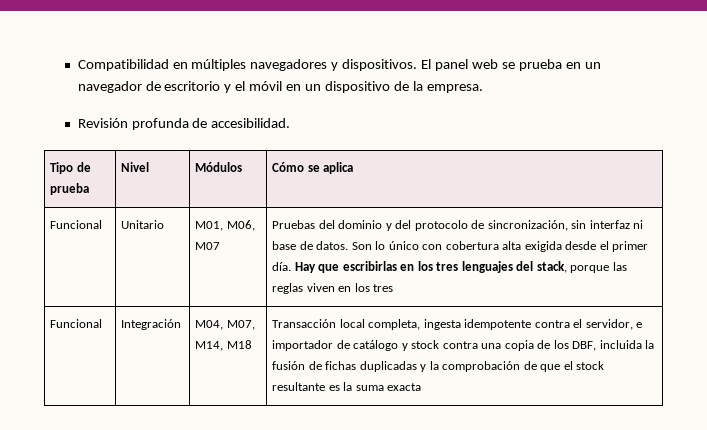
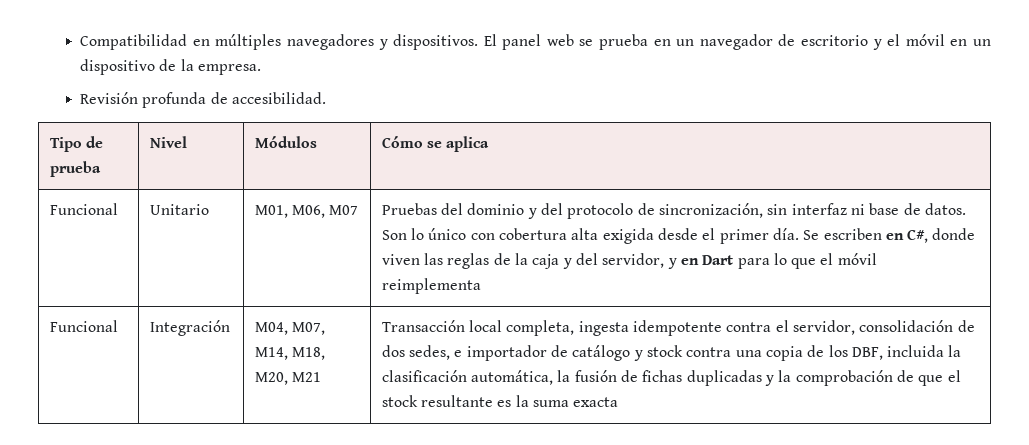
- Hay que escribirlas en los tres lenguajes del stack, porque las reglas viven en los tres
+ Se escriben en C#, donde viven las reglas de la caja y del servidor, y en Dart para lo que el móvil reimplementa
- M04, M07, M14, M18
+ M04, M07, M14, M18, M20, M21
- Transacción local completa, ingesta idempotente contra el servidor, e importador de catálogo y stock contra una copia de los DBF, incluida la fusión de fichas duplicadas y la comprobación de que el stock resultante es la suma exacta
+ Transacción local completa, ingesta idempotente contra el servidor, consolidación de dos sedes, e importador de catálogo y stock contra una copia de los DBF, incluida la clasificación automática, la fusión de fichas duplicadas y la comprobación de que el stock resultante es la suma exacta

